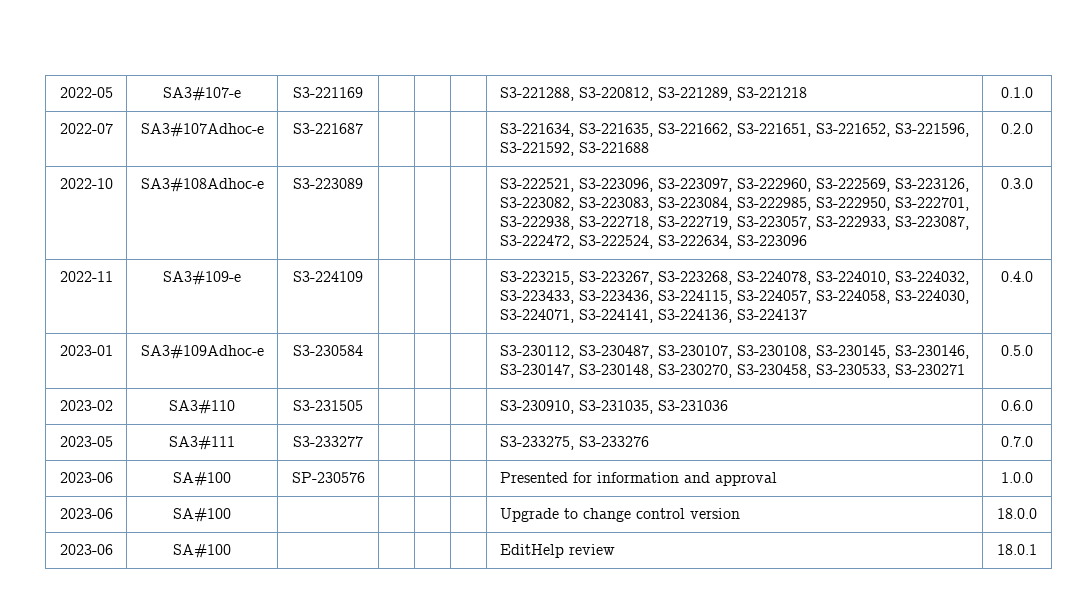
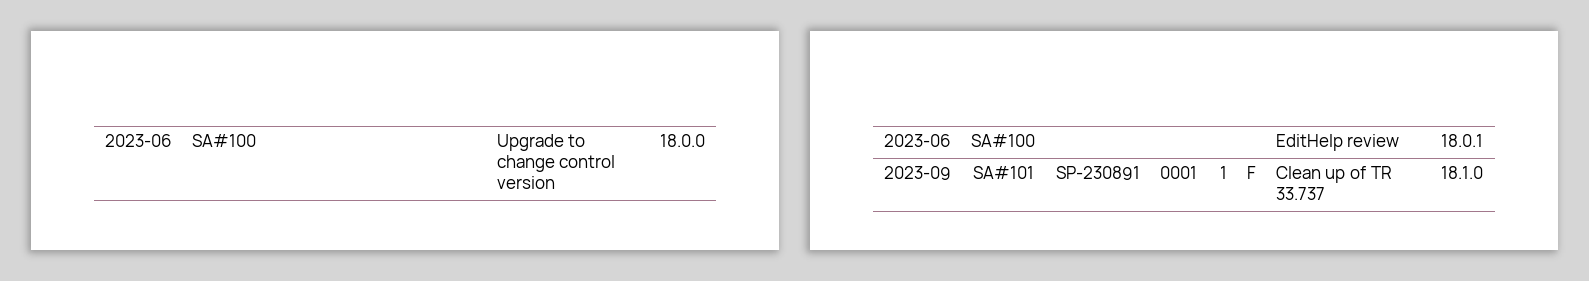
- 2022-05 | SA3#107-e | S3-221169 | | | | S3-221288, S3-220812, S3-221289, S3-221218 | 0.1.0
- 2022-07 | SA3#107Adhoc-e | S3-221687 | | | | S3-221634, S3-221635, S3-221662, S3-221651, S3-221652, S3-221596, S3-221592, S3-221688 | 0.2.0
- 2022-10 | SA3#108Adhoc-e | S3-223089 | | | | S3-222521, S3-223096, S3-223097, S3-222960, S3-222569, S3-223126, S3-223082, S3-223083, S3-223084, S3-222985, S3-222950, S3-222701, S3-222938, S3-222718, S3-222719, S3-223057, S3-222933, S3-223087, S3-222472, S3-222524, S3-222634, S3-223096 | 0.3.0
- 2022-11 | SA3#109-e | S3-224109 | | | | S3-223215, S3-223267, S3-223268, S3-224078, S3-224010, S3-224032, S3-223433, S3-223436, S3-224115, S3-224057, S3-224058, S3-224030, S3-224071, S3-224141, S3-224136, S3-224137 | 0.4.0
- 2023-01 | SA3#109Adhoc-e | S3-230584 | | | | S3-230112, S3-230487, S3-230107, S3-230108, S3-230145, S3-230146, S3-230147, S3-230148, S3-230270, S3-230458, S3-230533, S3-230271 | 0.5.0
- 2023-02 | SA3#110 | S3-231505 | | | | S3-230910, S3-231035, S3-231036 | 0.6.0
- 2023-05 | SA3#111 | S3-233277 | | | | S3-233275, S3-233276 | 0.7.0
- 2023-06 | SA#100 | SP-230576 | | | | Presented for information and approval | 1.0.0
+ 2023-09 | SA#101 | SP-230891 | 0001 | 1 | F | Clean up of TR 33.737 | 18.1.0

